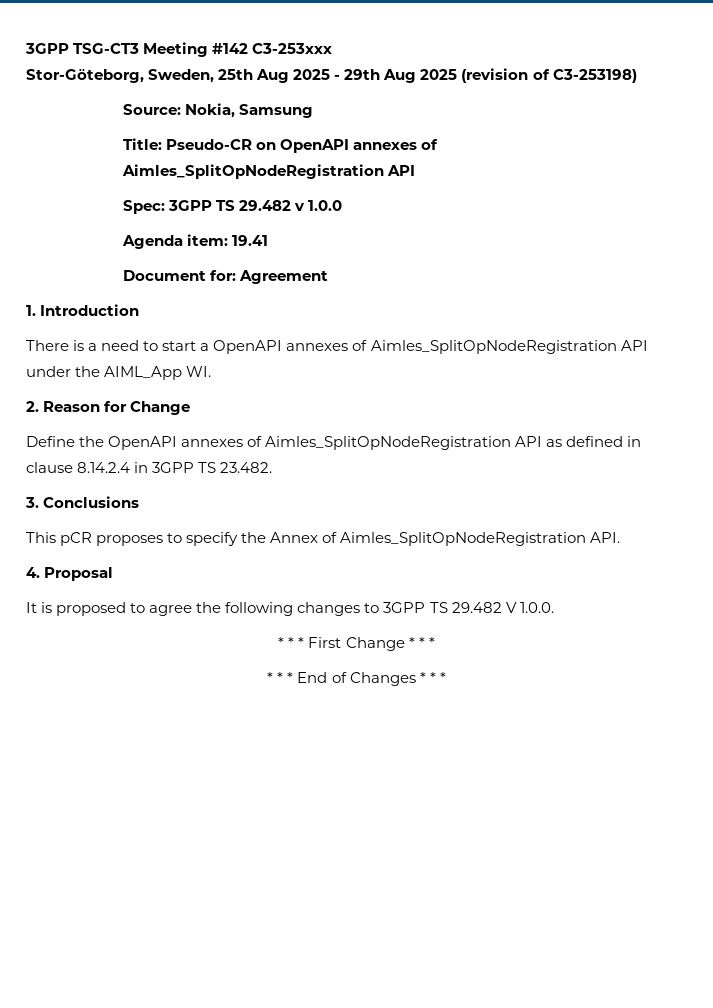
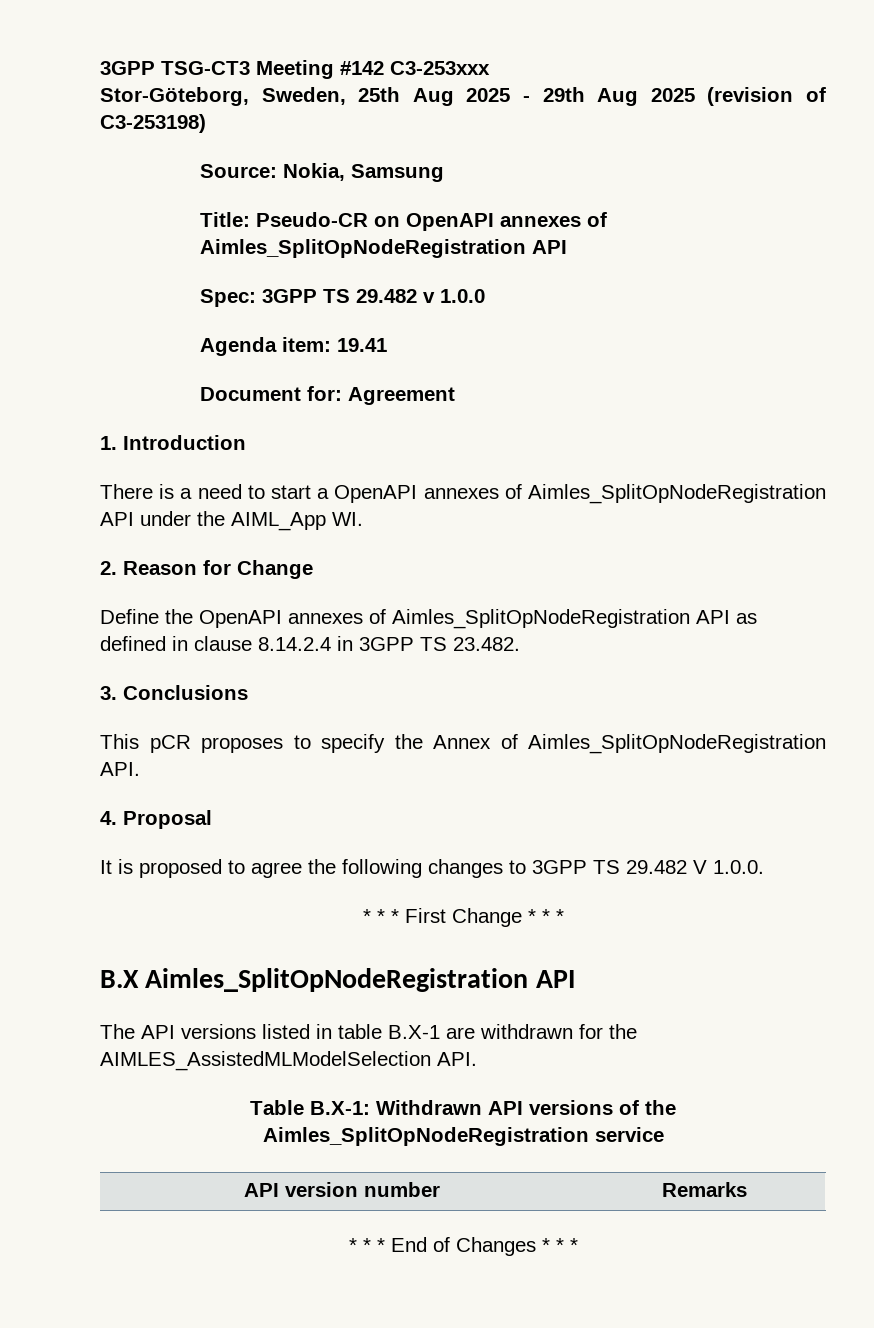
+ B.X Aimles_SplitOpNodeRegistration API
+ The API versions listed in table B.X-1 are withdrawn for the AIMLES_AssistedMLModelSelection API.
+ Table B.X-1: Withdrawn API versions of the Aimles_SplitOpNodeRegistration service
+ API version number | Remarks

